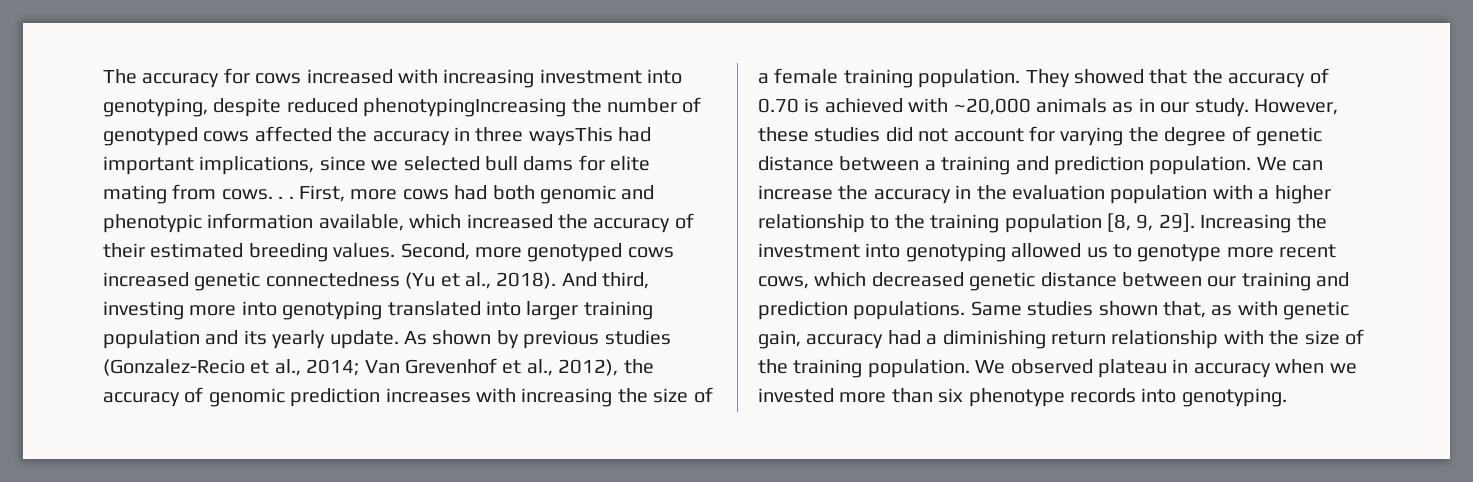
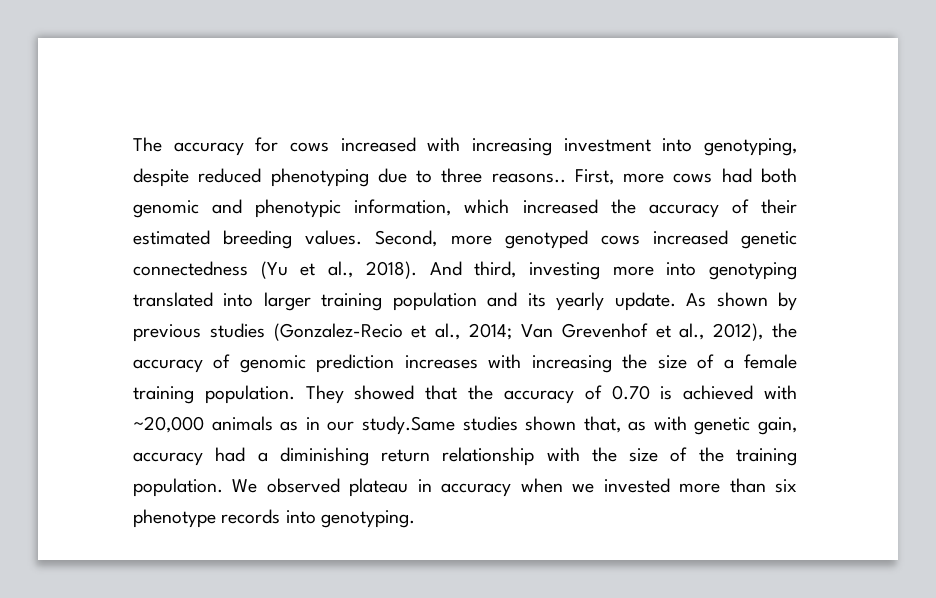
- The accuracy for cows increased with increasing investment into genotyping, despite reduced phenotypingIncreasing the number of genotyped cows affected the accuracy in three waysThis had important implications, since we selected bull dams for elite mating from cows. . .
+ The accuracy for cows increased with increasing investment into genotyping, despite reduced phenotyping due to three reasons..
- First, more cows had both genomic and phenotypic information available, which increased the accuracy of their estimated breeding values.
+ First, more cows had both genomic and phenotypic information, which increased the accuracy of their estimated breeding values.
- They showed that the accuracy of 0.70 is achieved with ~20,000 animals as in our study. However, these studies did not account for varying the degree of genetic distance between a training and prediction population. We can increase the accuracy in the evaluation population with a higher relationship to the training population [8, 9, 29]. Increasing the investment into genotyping allowed us to genotype more recent cows, which decreased genetic distance between our training and prediction populations. Same studies shown that, as with genetic gain, accuracy had a diminishing return relationship with the size of the training population.
+ They showed that the accuracy of 0.70 is achieved with ~20,000 animals as in our study.Same studies shown that, as with genetic gain, accuracy had a diminishing return relationship with the size of the training population.

